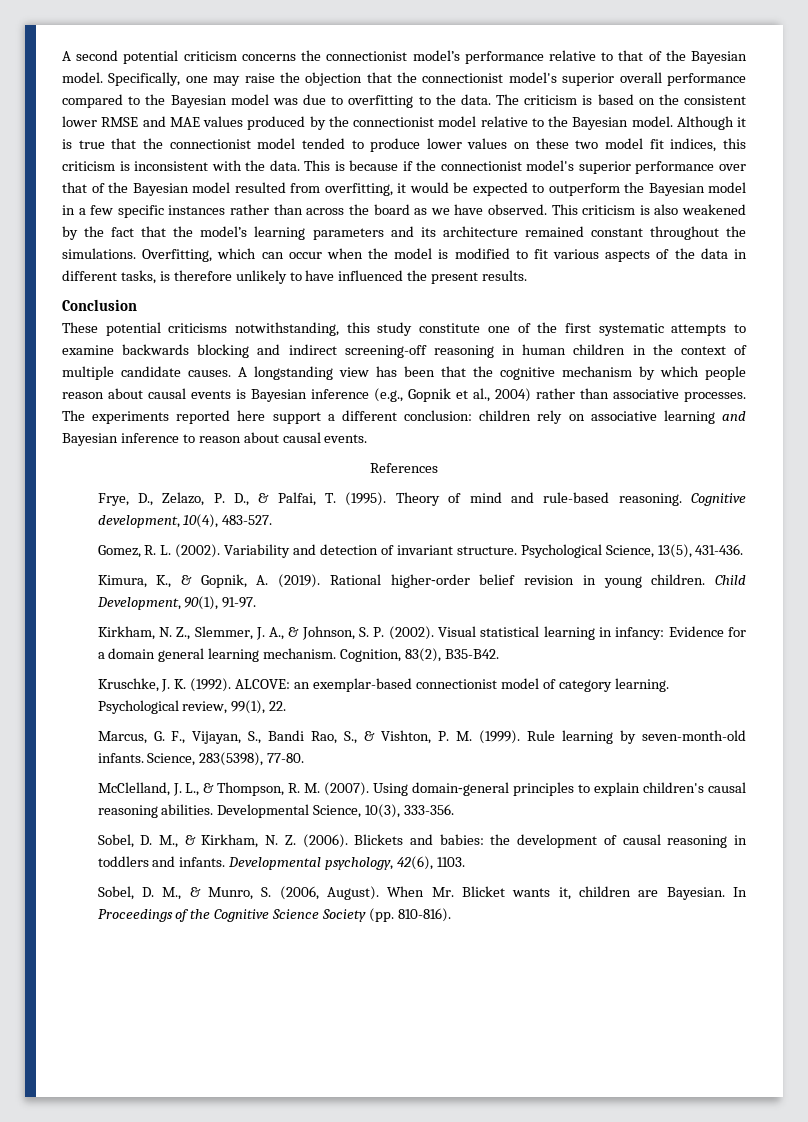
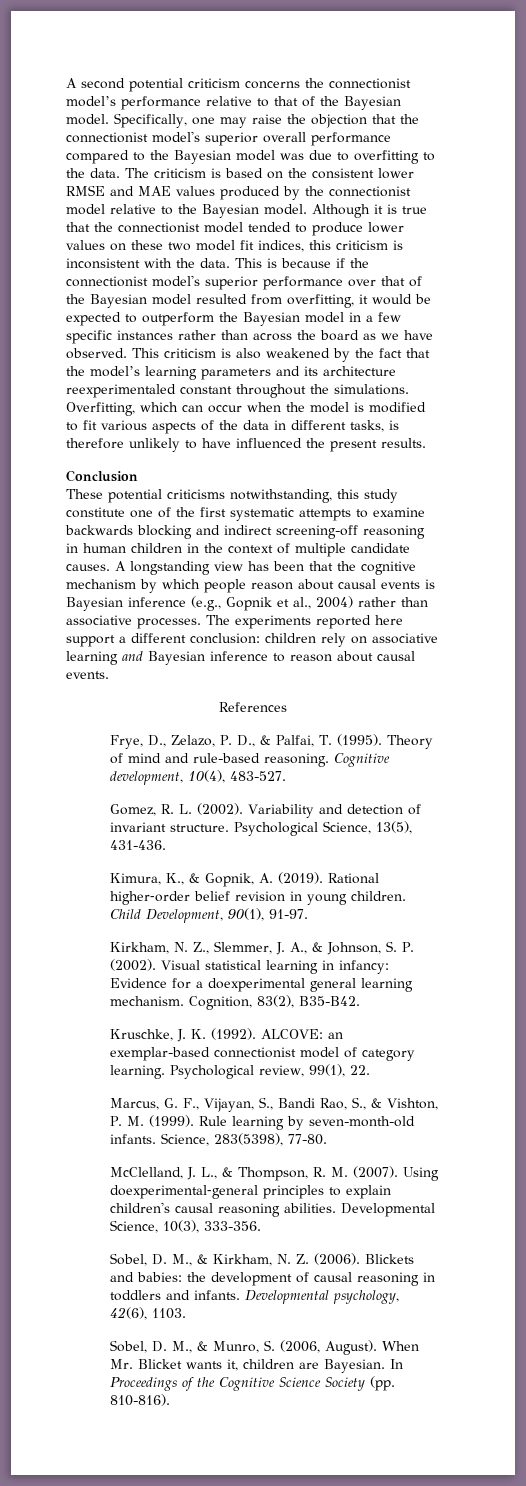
- This criticism is also weakened by the fact that the model’s learning parameters and its architecture remained constant throughout the simulations.
+ This criticism is also weakened by the fact that the model’s learning parameters and its architecture reexperimentaled constant throughout the simulations.
- Visual statistical learning in infancy: Evidence for a domain general learning mechanism.
+ Visual statistical learning in infancy: Evidence for a doexperimental general learning mechanism.
- Using domain‐general principles to explain children's causal reasoning abilities.
+ Using doexperimental‐general principles to explain children's causal reasoning abilities.

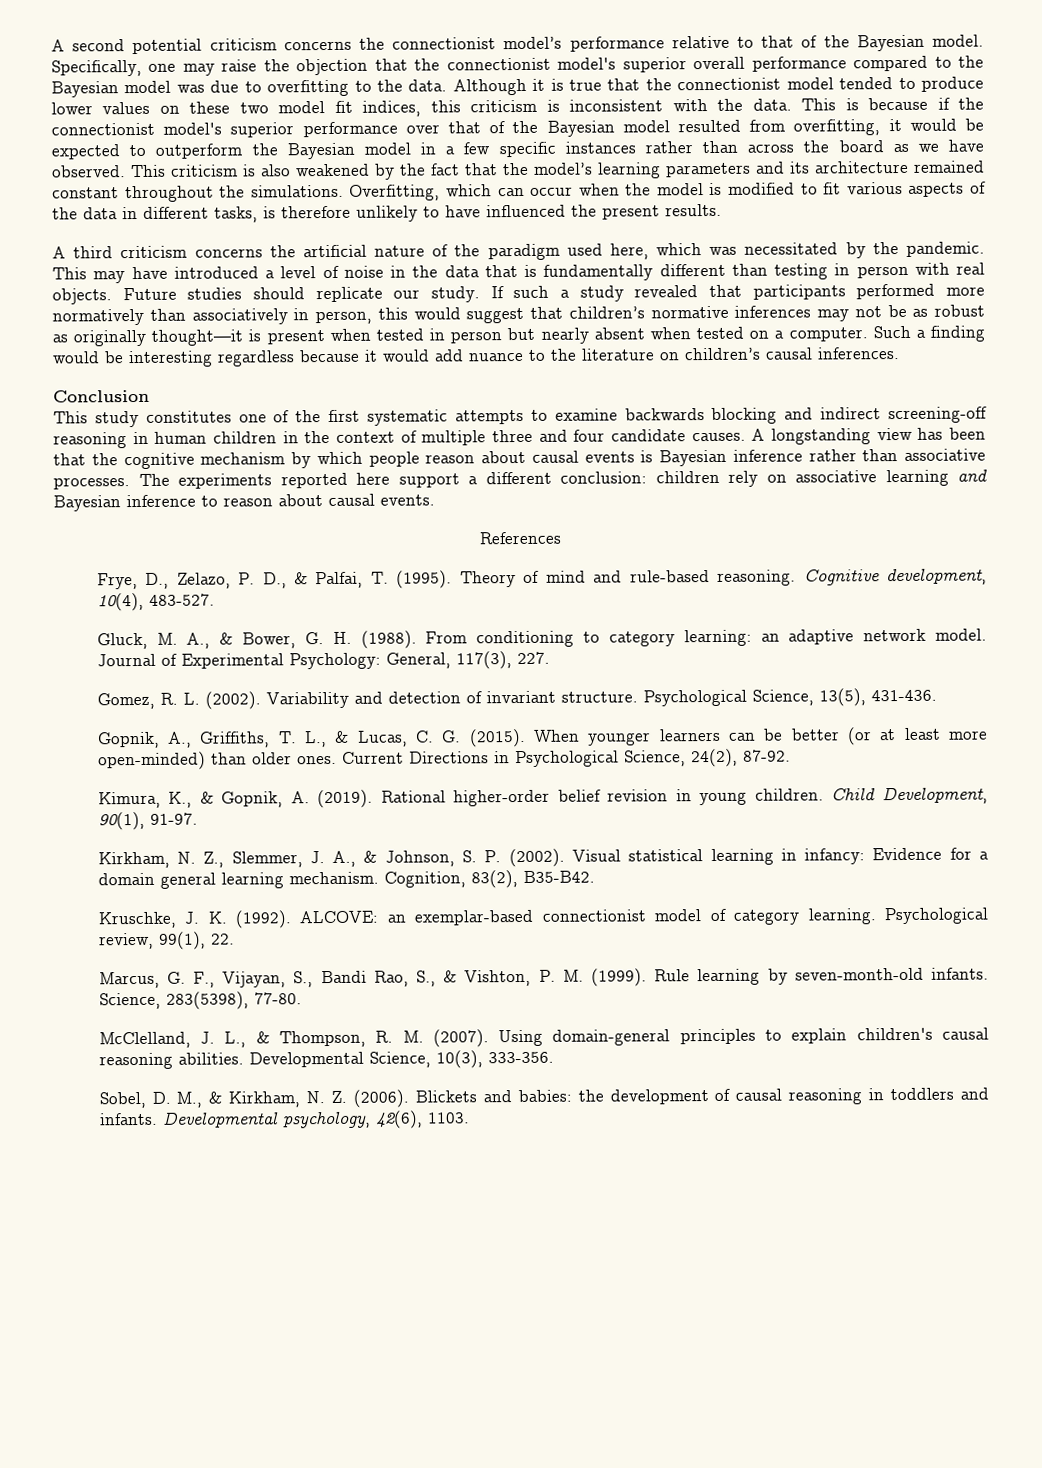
- The criticism is based on the consistent lower RMSE and MAE values produced by the connectionist model relative to the Bayesian model.
- This criticism is also weakened by the fact that the model’s learning parameters and its architecture reexperimentaled constant throughout the simulations.
+ This criticism is also weakened by the fact that the model’s learning parameters and its architecture remained constant throughout the simulations.
+ A third criticism concerns the artificial nature of the paradigm used here, which was necessitated by the pandemic. This may have introduced a level of noise in the data that is fundamentally different than testing in person with real objects. Future studies should replicate our study. If such a study revealed that participants performed more normatively than associatively in person, this would suggest that children’s normative inferences may not be as robust as originally thought—it is present when tested in person but nearly absent when tested on a computer. Such a finding would be interesting regardless because it would add nuance to the literature on children’s causal inferences.
  Conclusion
- These potential criticisms notwithstanding, this study constitute one of the first systematic attempts to examine backwards blocking and indirect screening-off reasoning in human children in the context of multiple candidate causes.
+ This study constitutes one of the first systematic attempts to examine backwards blocking and indirect screening-off reasoning in human children in the context of multiple three and four candidate causes.
- A longstanding view has been that the cognitive mechanism by which people reason about causal events is Bayesian inference (e.g., Gopnik et al., 2004) rather than associative processes.
+ A longstanding view has been that the cognitive mechanism by which people reason about causal events is Bayesian inference rather than associative processes.
+ Gluck, M. A., & Bower, G. H. (1988). From conditioning to category learning: an adaptive network model. Journal of Experimental Psychology: General, 117(3), 227.
+ Gopnik, A., Griffiths, T. L., & Lucas, C. G. (2015). When younger learners can be better (or at least more open-minded) than older ones. Current Directions in Psychological Science, 24(2), 87-92.
- Visual statistical learning in infancy: Evidence for a doexperimental general learning mechanism.
+ Visual statistical learning in infancy: Evidence for a domain general learning mechanism.
- Using doexperimental‐general principles to explain children's causal reasoning abilities.
+ Using domain‐general principles to explain children's causal reasoning abilities.
- Sobel, D. M., & Munro, S. (2006, August). When Mr. Blicket wants it, children are Bayesian. In Proceedings of the Cognitive Science Society (pp. 810-816).

